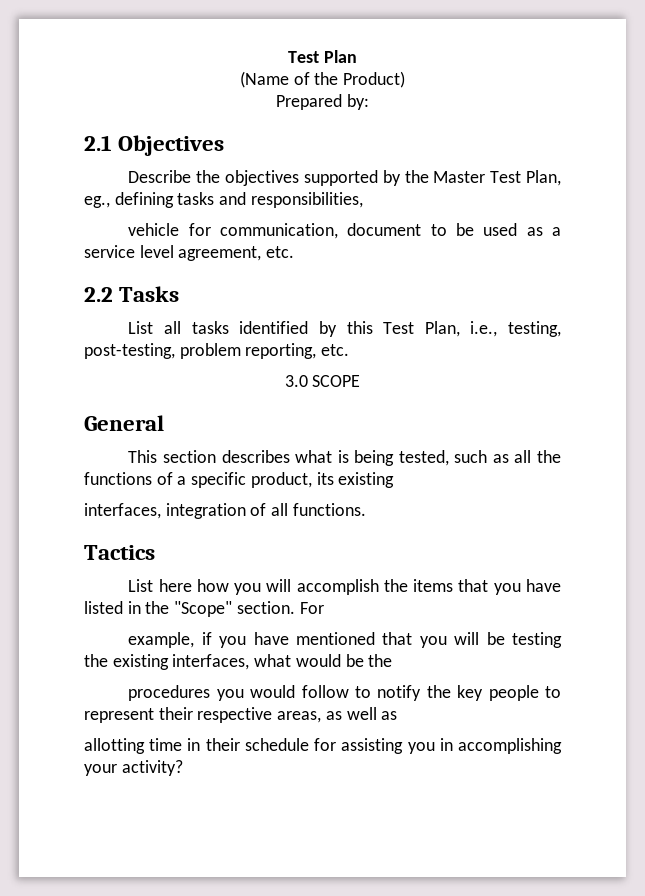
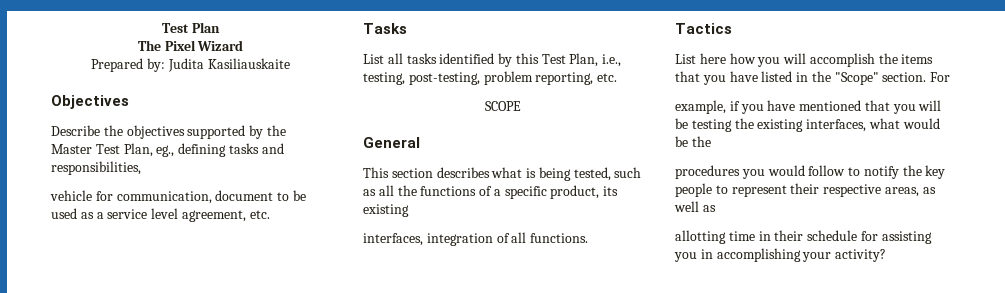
- (Name of the Product)
+ The Pixel Wizard
- Prepared by:
- 2.1 Objectives
+ Prepared by: Judita Kasiliauskaite
+ Objectives
- 2.2 Tasks
+ Tasks
- 3.0 SCOPE
+ SCOPE

